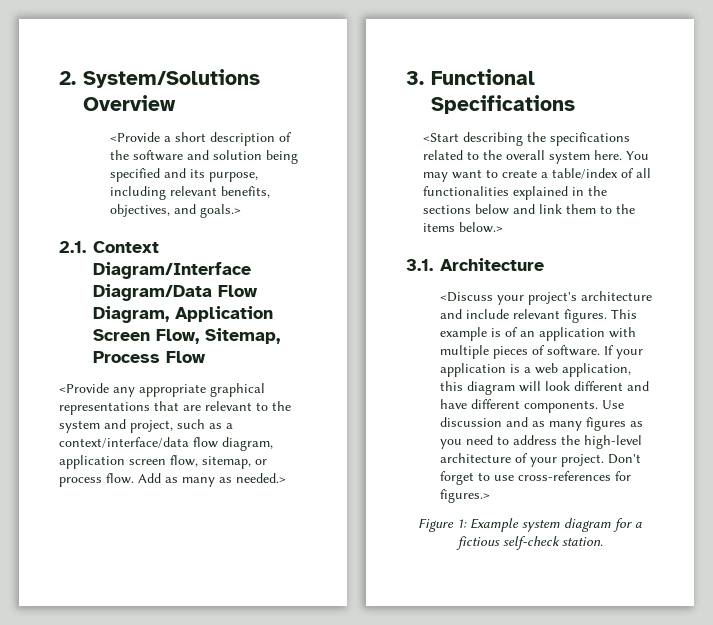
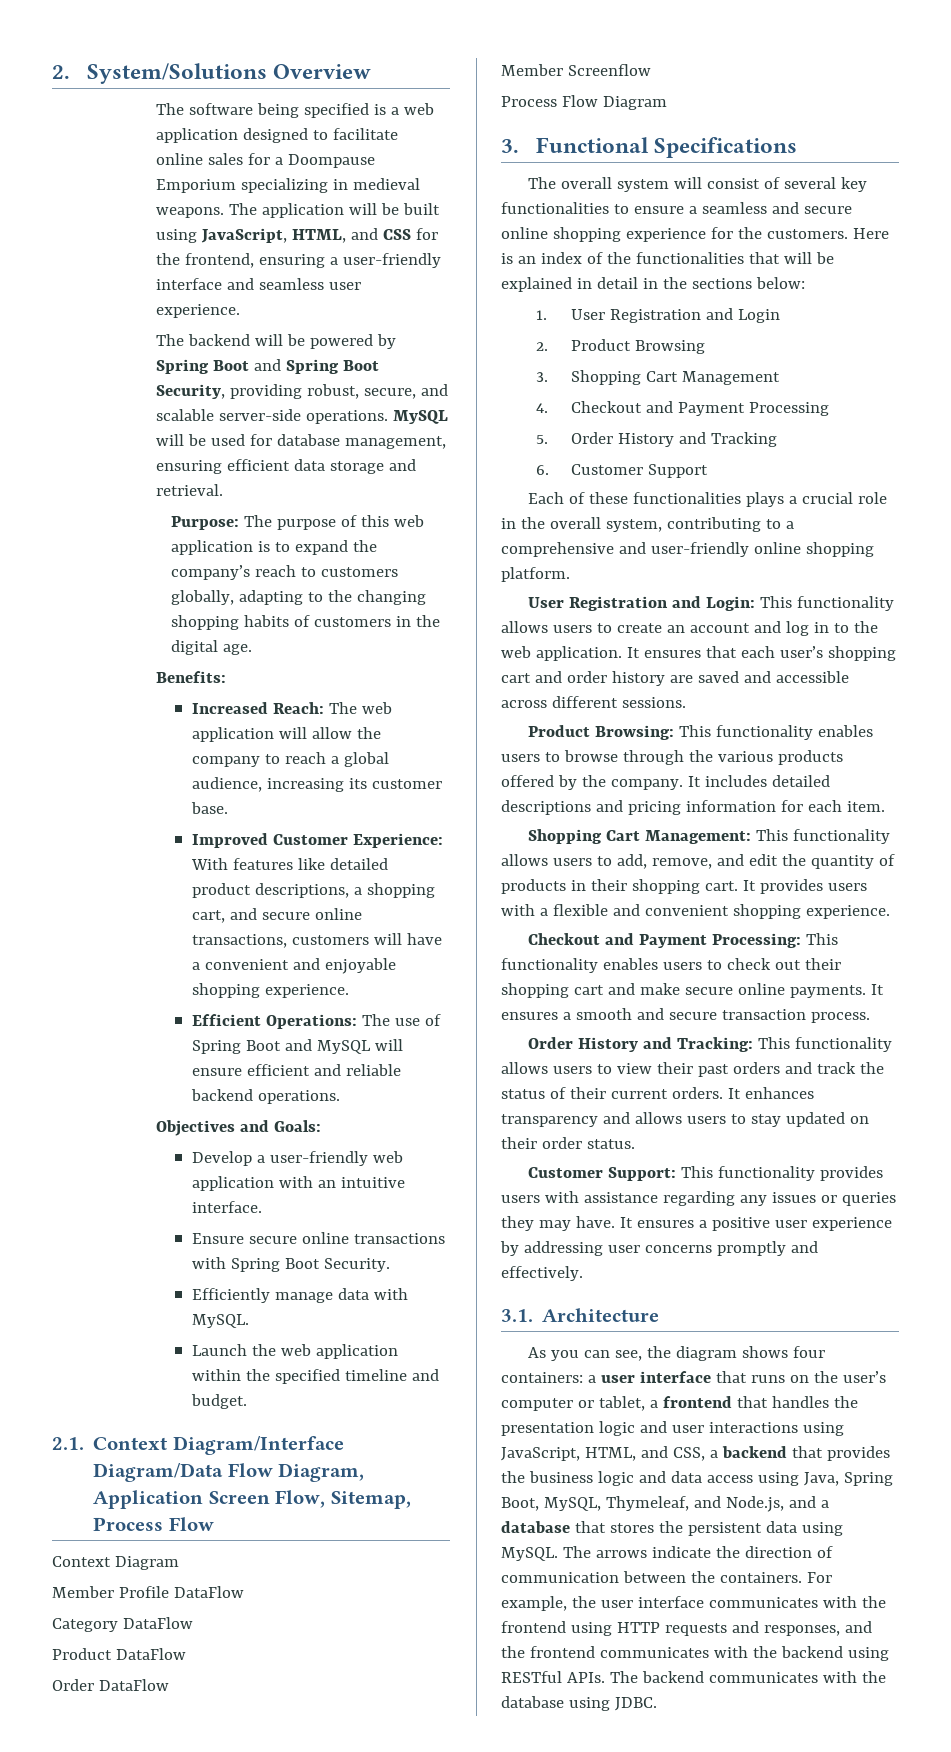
- <Provide a short description of the software and solution being specified and its purpose, including relevant benefits, objectives, and goals.>
+ The software being specified is a web application designed to facilitate online sales for a Doompause Emporium specializing in medieval weapons. The application will be built using JavaScript, HTML, and CSS for the frontend, ensuring a user-friendly interface and seamless user experience.
+ The backend will be powered by Spring Boot and Spring Boot Security, providing robust, secure, and scalable server-side operations. MySQL will be used for database management, ensuring efficient data storage and retrieval.
+ Purpose: The purpose of this web application is to expand the company’s reach to customers globally, adapting to the changing shopping habits of customers in the digital age.
+ Benefits:
+ Increased Reach: The web application will allow the company to reach a global audience, increasing its customer base.
+ Improved Customer Experience: With features like detailed product descriptions, a shopping cart, and secure online transactions, customers will have a convenient and enjoyable shopping experience.
+ Efficient Operations: The use of Spring Boot and MySQL will ensure efficient and reliable backend operations.
+ Objectives and Goals:
+ Develop a user-friendly web application with an intuitive interface.
+ Ensure secure online transactions with Spring Boot Security.
+ Efficiently manage data with MySQL.
+ Launch the web application within the specified timeline and budget.
- <Provide any appropriate graphical representations that are relevant to the system and project, such as a context/interface/data flow diagram, application screen flow, sitemap, or process flow. Add as many as needed.>
+ Context Diagram
+ Member Profile DataFlow
+ Category DataFlow
+ Product DataFlow
+ Order DataFlow
+ Member Screenflow
+ Process Flow Diagram
  3. Functional Specifications
- <Start describing the specifications related to the overall system here. You may want to create a table/index of all functionalities explained in the sections below and link them to the items below.>
+ The overall system will consist of several key functionalities to ensure a seamless and secure online shopping experience for the customers. Here is an index of the functionalities that will be explained in detail in the sections below:
+ 1. User Registration and Login
+ 2. Product Browsing
+ 3. Shopping Cart Management
+ 4. Checkout and Payment Processing
+ 5. Order History and Tracking
+ 6. Customer Support
+ Each of these functionalities plays a crucial role in the overall system, contributing to a comprehensive and user-friendly online shopping platform.
+ User Registration and Login: This functionality allows users to create an account and log in to the web application. It ensures that each user’s shopping cart and order history are saved and accessible across different sessions.
+ Product Browsing: This functionality enables users to browse through the various products offered by the company. It includes detailed descriptions and pricing information for each item.
+ Shopping Cart Management: This functionality allows users to add, remove, and edit the quantity of products in their shopping cart. It provides users with a flexible and convenient shopping experience.
+ Checkout and Payment Processing: This functionality enables users to check out their shopping cart and make secure online payments. It ensures a smooth and secure transaction process.
+ Order History and Tracking: This functionality allows users to view their past orders and track the status of their current orders. It enhances transparency and allows users to stay updated on their order status.
+ Customer Support: This functionality provides users with assistance regarding any issues or queries they may have. It ensures a positive user experience by addressing user concerns promptly and effectively.
  3.1. Architecture
- <Discuss your project's architecture and include relevant figures. This example is of an application with multiple pieces of software. If your application is a web application, this diagram will look different and have different components. Use discussion and as many figures as you need to address the high-level architecture of your project. Don't forget to use cross-references for figures.>
- Figure 1: Example system diagram for a fictious self-check station.
+ As you can see, the diagram shows four containers: a user interface that runs on the user’s computer or tablet, a frontend that handles the presentation logic and user interactions using JavaScript, HTML, and CSS, a backend that provides the business logic and data access using Java, Spring Boot, MySQL, Thymeleaf, and Node.js, and a database that stores the persistent data using MySQL. The arrows indicate the direction of communication between the containers. For example, the user interface communicates with the frontend using HTTP requests and responses, and the frontend communicates with the backend using RESTful APIs. The backend communicates with the database using JDBC.

